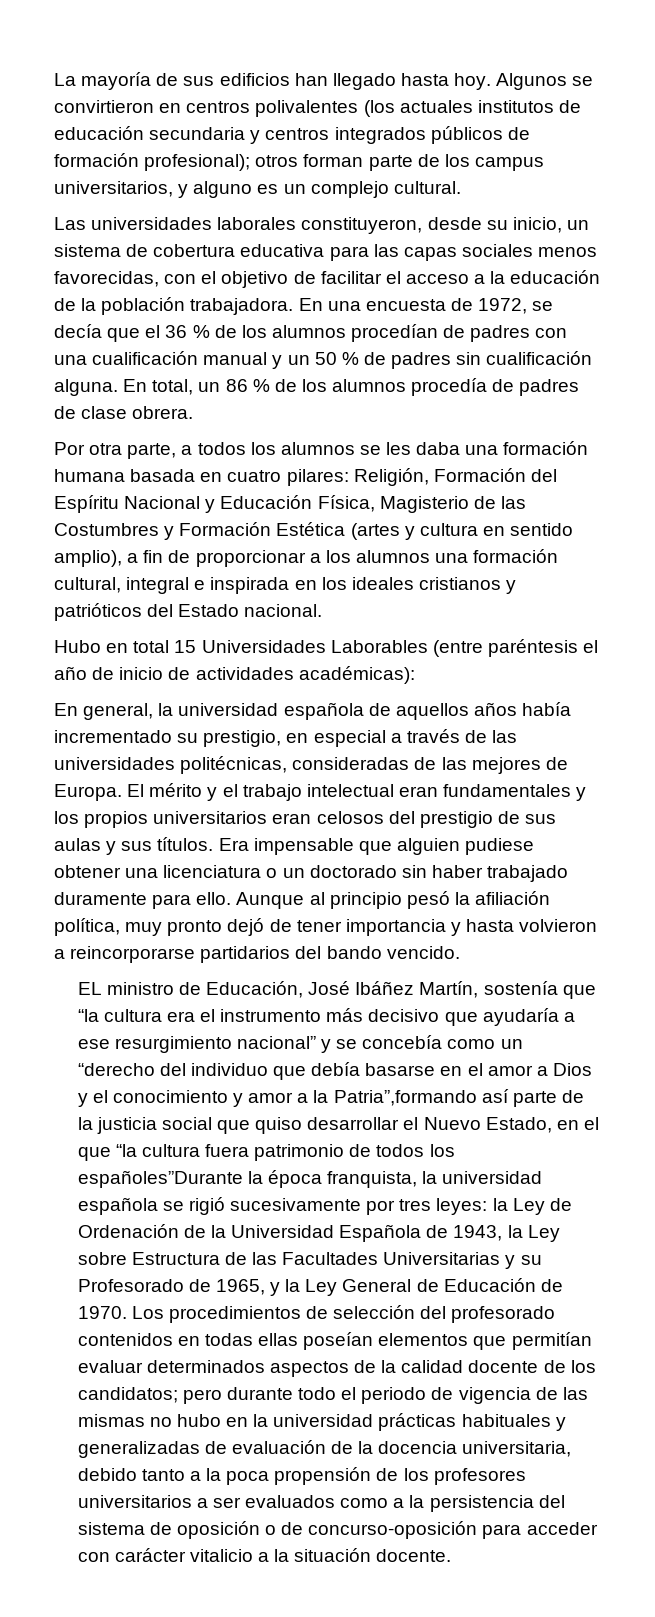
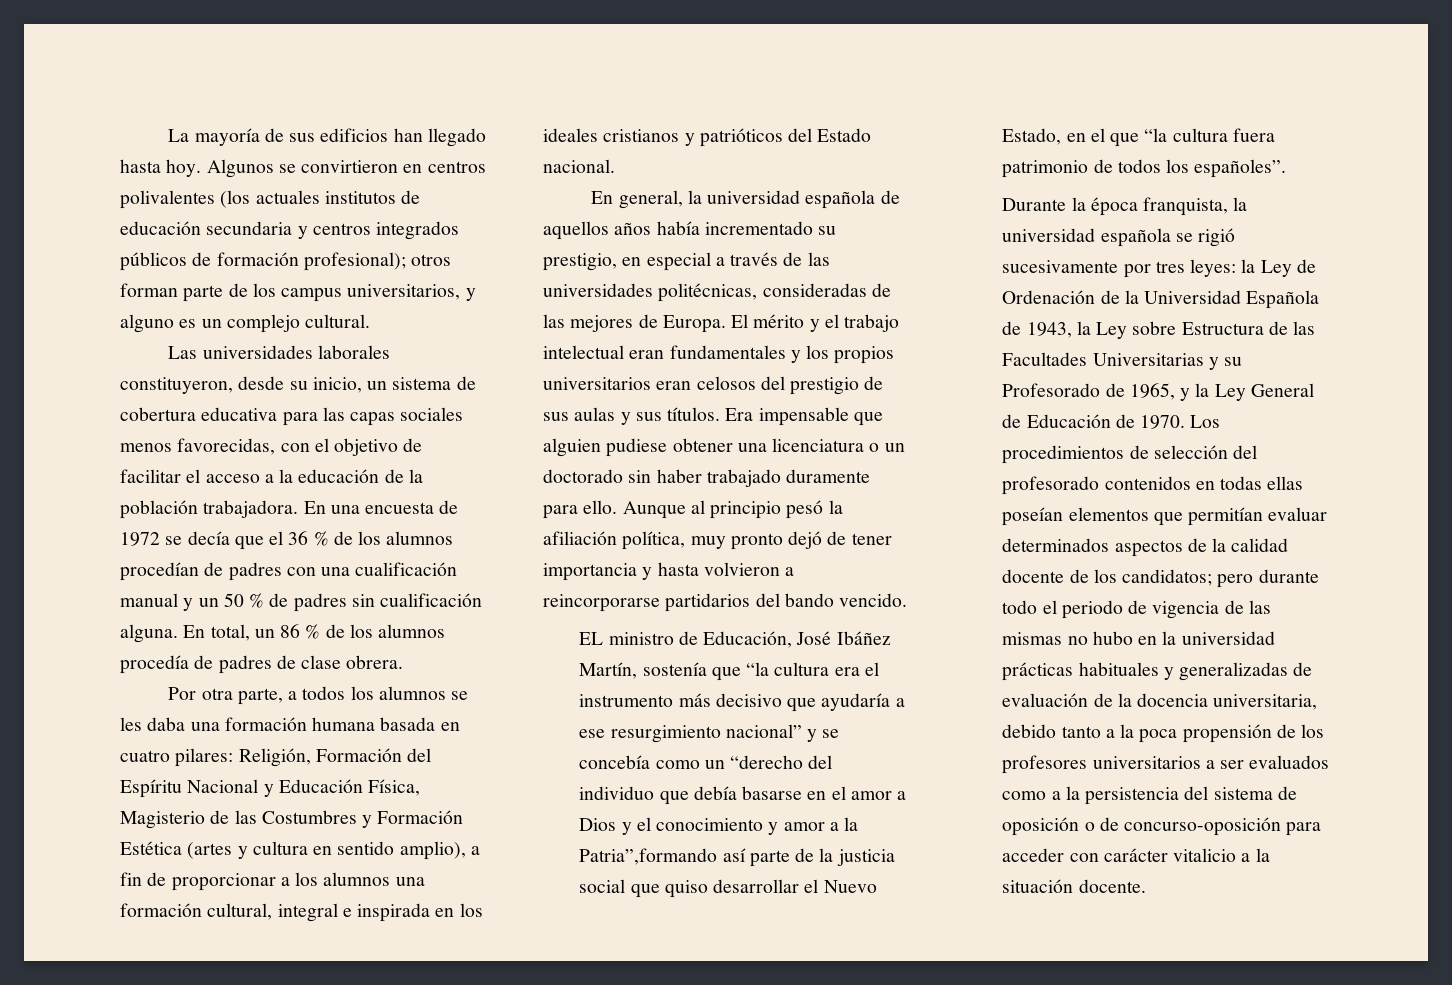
- En una encuesta de 1972, se decía que el 36 % de los alumnos procedían de padres con una cualificación manual y un 50 % de padres sin cualificación alguna.
+ En una encuesta de 1972 se decía que el 36 % de los alumnos procedían de padres con una cualificación manual y un 50 % de padres sin cualificación alguna.
- Hubo en total 15 Universidades Laborables (entre paréntesis el año de inicio de actividades académicas):
- EL ministro de Educación, José Ibáñez Martín, sostenía que “la cultura era el instrumento más decisivo que ayudaría a ese resurgimiento nacional” y se concebía como un “derecho del individuo que debía basarse en el amor a Dios y el conocimiento y amor a la Patria”,formando así parte de la justicia social que quiso desarrollar el Nuevo Estado, en el que “la cultura fuera patrimonio de todos los españoles”Durante la época franquista, la universidad española se rigió sucesivamente por tres leyes:
+ EL ministro de Educación, José Ibáñez Martín, sostenía que “la cultura era el instrumento más decisivo que ayudaría a ese resurgimiento nacional” y se concebía como un “derecho del individuo que debía basarse en el amor a Dios y el conocimiento y amor a la Patria”,formando así parte de la justicia social que quiso desarrollar el Nuevo Estado, en el que “la cultura fuera patrimonio de todos los españoles”.
+ Durante la época franquista, la universidad española se rigió sucesivamente por tres leyes:

